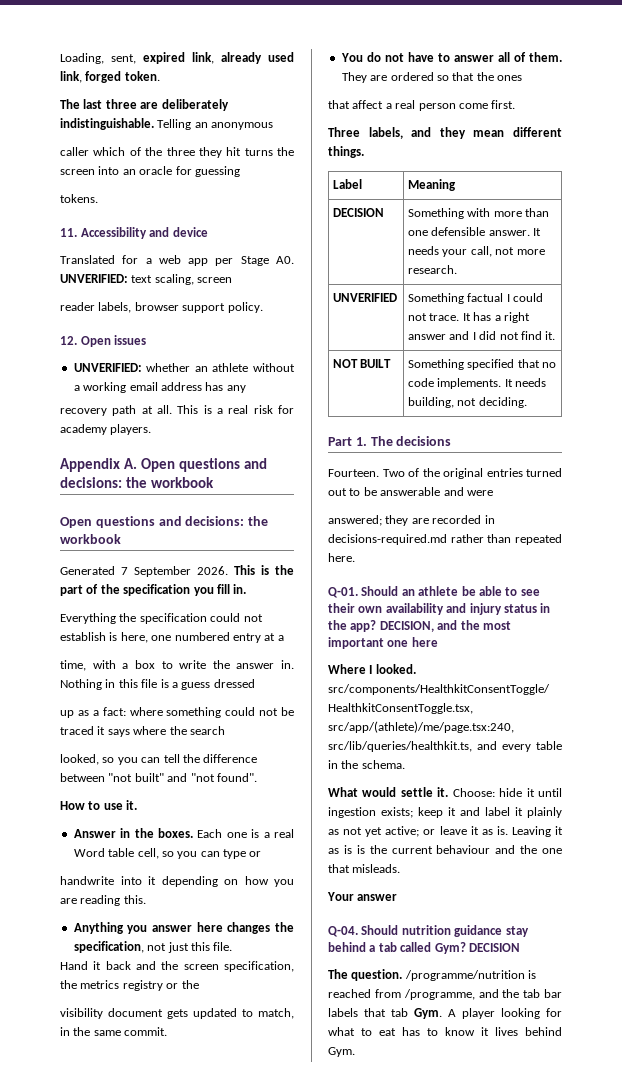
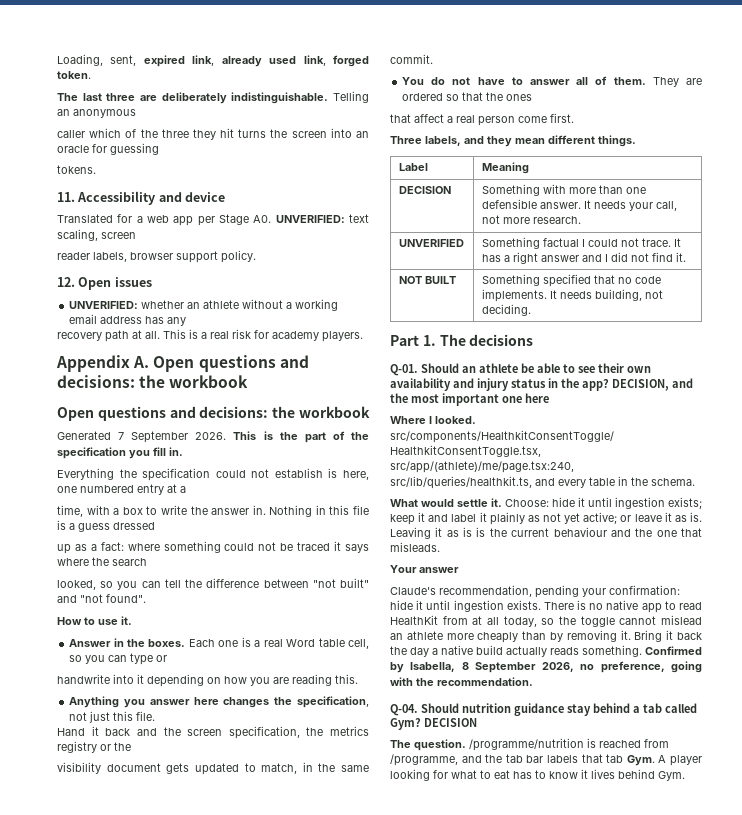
- Fourteen. Two of the original entries turned out to be answerable and were
- answered; they are recorded in decisions-required.md rather than repeated here.
+ Claude's recommendation, pending your confirmation: hide it until ingestion exists. There is no native app to read HealthKit from at all today, so the toggle cannot mislead an athlete more cheaply than by removing it. Bring it back the day a native build actually reads something. Confirmed by Isabella, 8 September 2026, no preference, going with the recommendation.

